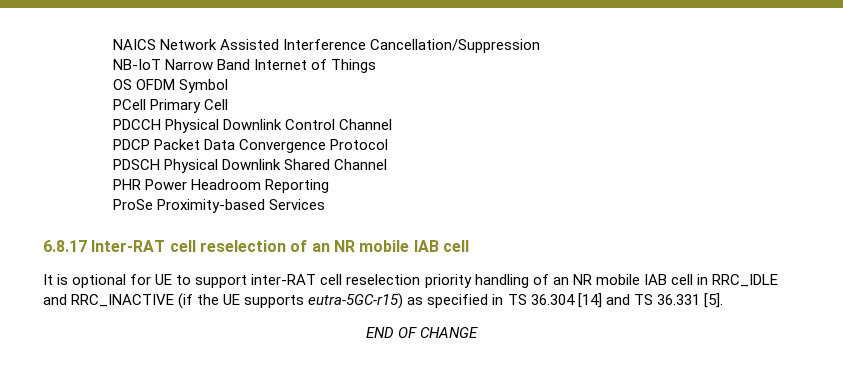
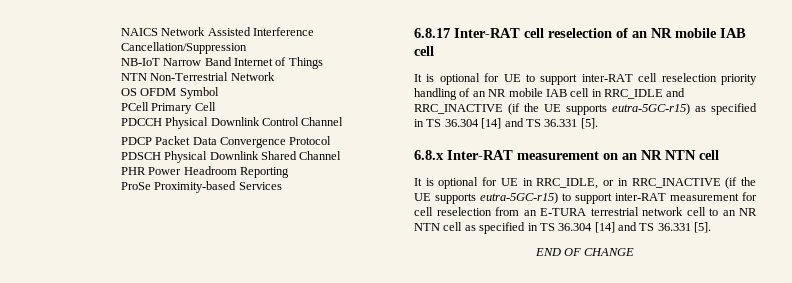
+ NTN Non-Terrestrial Network
+ 6.8.x Inter-RAT measurement on an NR NTN cell
+ It is optional for UE in RRC_IDLE, or in RRC_INACTIVE (if the UE supports eutra-5GC-r15) to support inter-RAT measurement for cell reselection from an E-TURA terrestrial network cell to an NR NTN cell as specified in TS 36.304 [14] and TS 36.331 [5].

